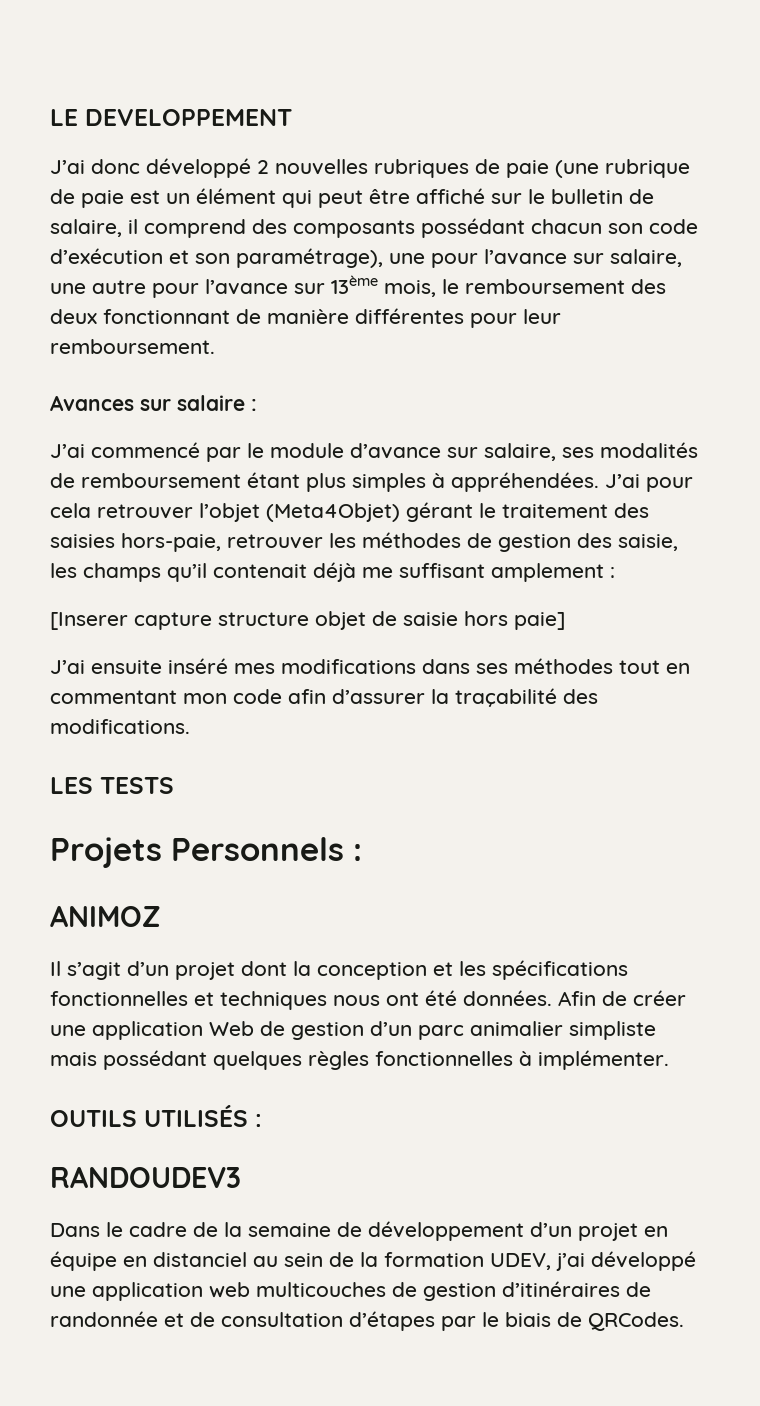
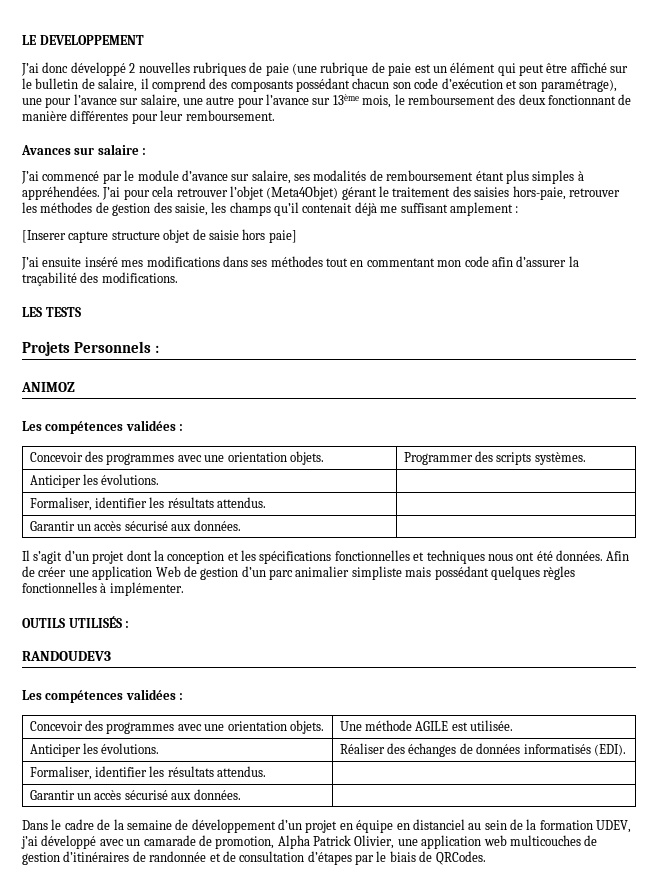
  ANIMOZ
+ Les compétences validées :
+ Concevoir des programmes avec une orientation objets. | Programmer des scripts systèmes.
+ Anticiper les évolutions. |
+ Formaliser, identifier les résultats attendus. |
+ Garantir un accès sécurisé aux données. |
  RANDOUDEV3
+ Les compétences validées :
+ Concevoir des programmes avec une orientation objets. | Une méthode AGILE est utilisée.
+ Anticiper les évolutions. | Réaliser des échanges de données informatisés (EDI).
+ Formaliser, identifier les résultats attendus. |
+ Garantir un accès sécurisé aux données. |
- Dans le cadre de la semaine de développement d’un projet en équipe en distanciel au sein de la formation UDEV, j’ai développé une application web multicouches de gestion d’itinéraires de randonnée et de consultation d’étapes par le biais de QRCodes.
+ Dans le cadre de la semaine de développement d’un projet en équipe en distanciel au sein de la formation UDEV, j’ai développé avec un camarade de promotion, Alpha Patrick Olivier, une application web multicouches de gestion d’itinéraires de randonnée et de consultation d’étapes par le biais de QRCodes.

